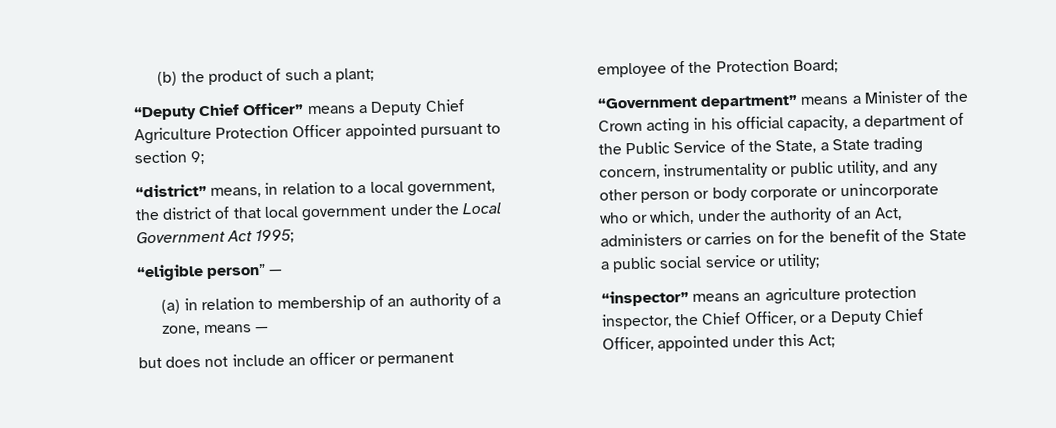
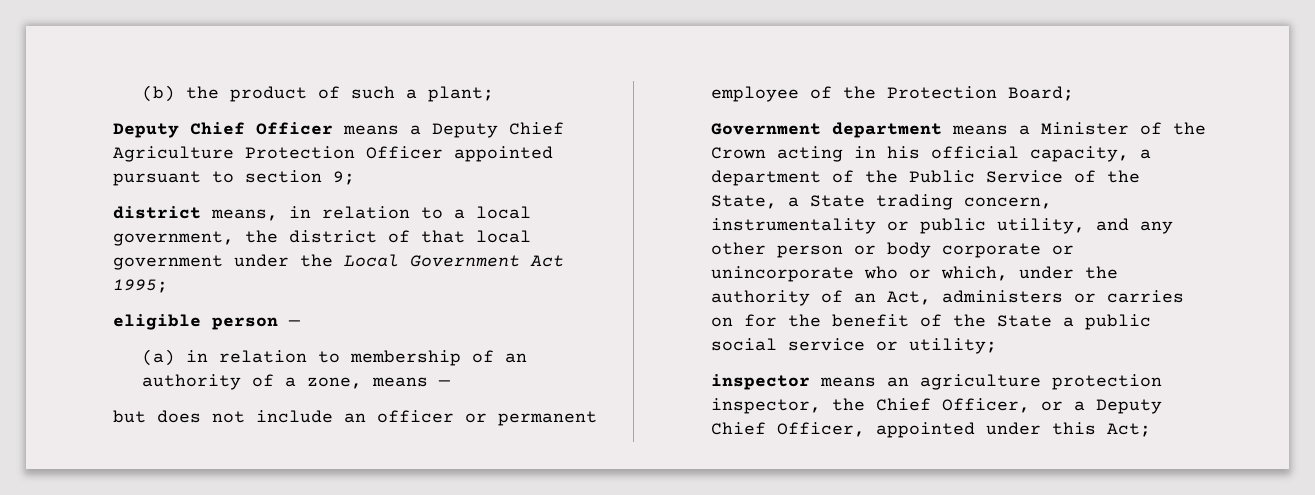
- “Deputy Chief Officer” means a Deputy Chief Agriculture Protection Officer appointed pursuant to section 9;
+ Deputy Chief Officer means a Deputy Chief Agriculture Protection Officer appointed pursuant to section 9;
- “district” means, in relation to a local government, the district of that local government under the Local Government Act 1995;
+ district means, in relation to a local government, the district of that local government under the Local Government Act 1995;
- “eligible person” —
+ eligible person —
- “Government department” means a Minister of the Crown acting in his official capacity, a department of the Public Service of the State, a State trading concern, instrumentality or public utility, and any other person or body corporate or unincorporate who or which, under the authority of an Act, administers or carries on for the benefit of the State a public social service or utility;
+ Government department means a Minister of the Crown acting in his official capacity, a department of the Public Service of the State, a State trading concern, instrumentality or public utility, and any other person or body corporate or unincorporate who or which, under the authority of an Act, administers or carries on for the benefit of the State a public social service or utility;
- “inspector” means an agriculture protection inspector, the Chief Officer, or a Deputy Chief Officer, appointed under this Act;
+ inspector means an agriculture protection inspector, the Chief Officer, or a Deputy Chief Officer, appointed under this Act;

